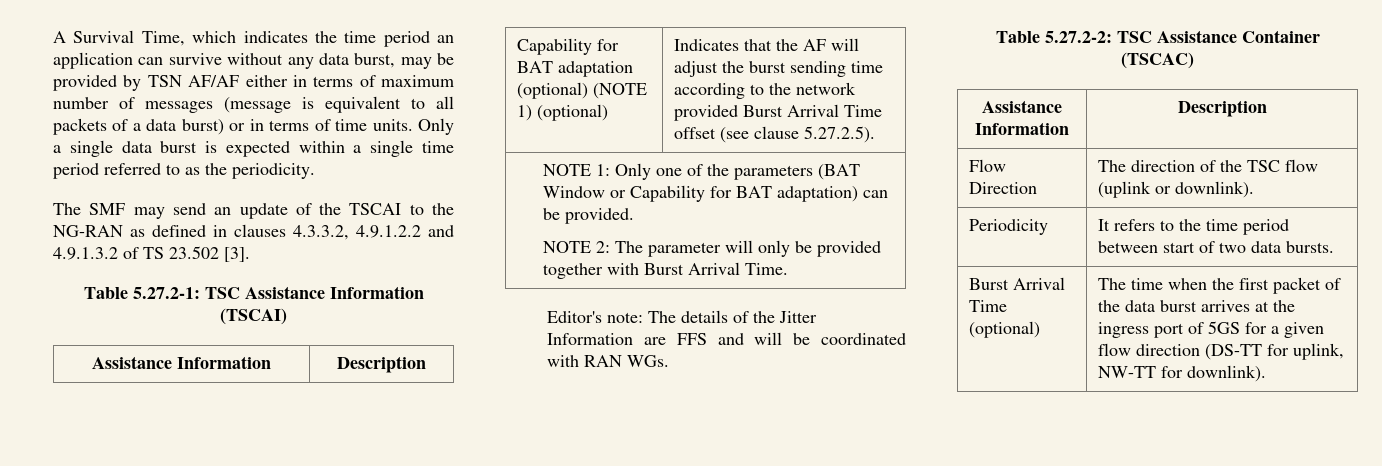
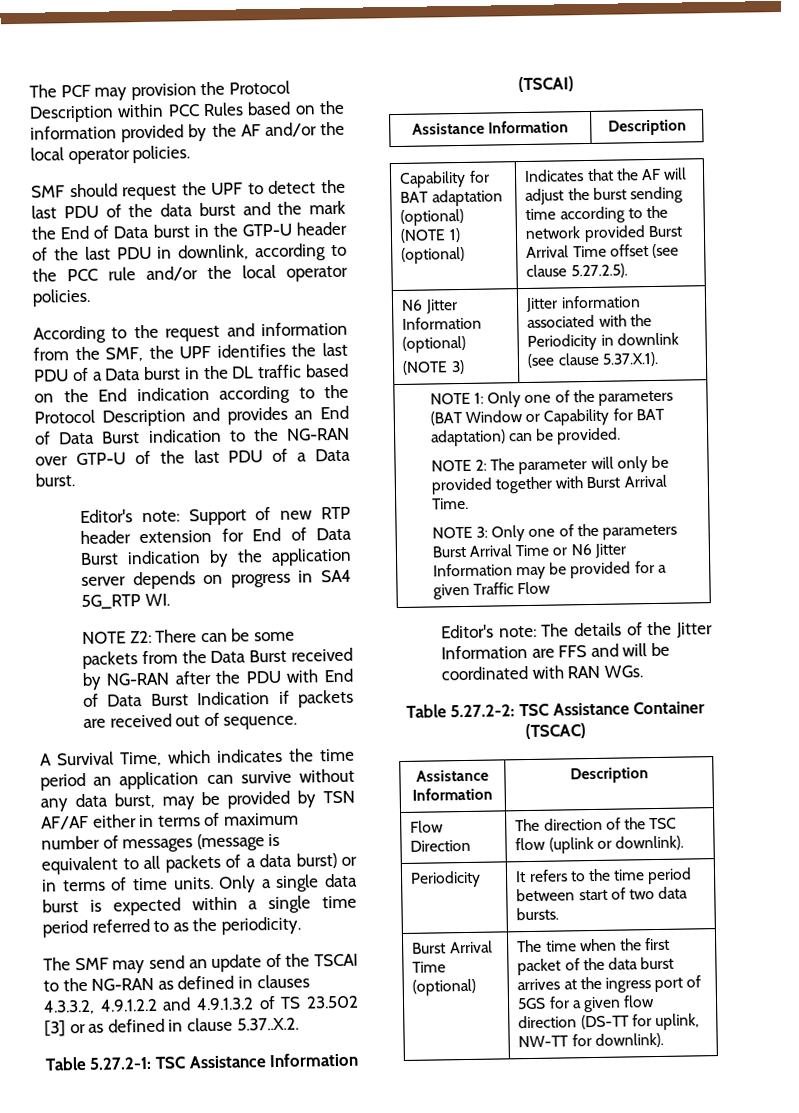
+ The PCF may provision the Protocol Description within PCC Rules based on the information provided by the AF and/or the local operator policies.
+ SMF should request the UPF to detect the last PDU of the data burst and the mark the End of Data burst in the GTP-U header of the last PDU in downlink, according to the PCC rule and/or the local operator policies.
+ According to the request and information from the SMF, the UPF identifies the last PDU of a Data burst in the DL traffic based on the End indication according to the Protocol Description and provides an End of Data Burst indication to the NG-RAN over GTP-U of the last PDU of a Data burst.
+ Editor's note: Support of new RTP header extension for End of Data Burst indication by the application server depends on progress in SA4 5G_RTP WI.
+ NOTE Z2: There can be some packets from the Data Burst received by NG-RAN after the PDU with End of Data Burst Indication if packets are received out of sequence.
- The SMF may send an update of the TSCAI to the NG-RAN as defined in clauses 4.3.3.2, 4.9.1.2.2 and 4.9.1.3.2 of TS 23.502 [3].
+ The SMF may send an update of the TSCAI to the NG-RAN as defined in clauses 4.3.3.2, 4.9.1.2.2 and 4.9.1.3.2 of TS 23.502 [3] or as defined in clause 5.37..X.2.
+ N6 Jitter Information (optional)
+ (NOTE 3) | Jitter information associated with the Periodicity in downlink (see clause 5.37.X.1).
+ NOTE 3: Only one of the parameters Burst Arrival Time or N6 Jitter Information may be provided for a given Traffic Flow

